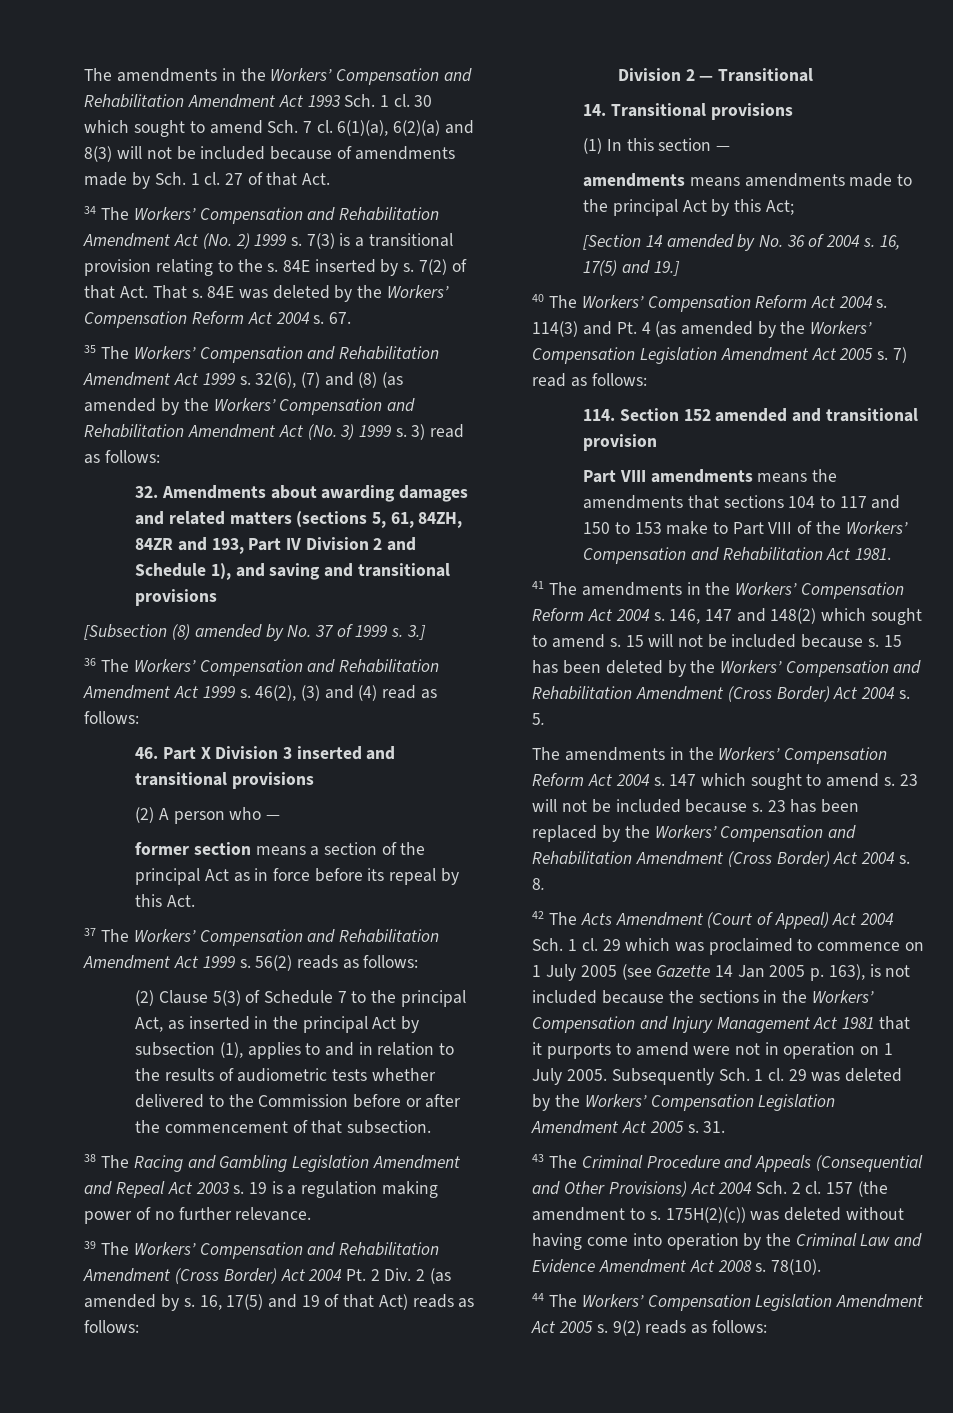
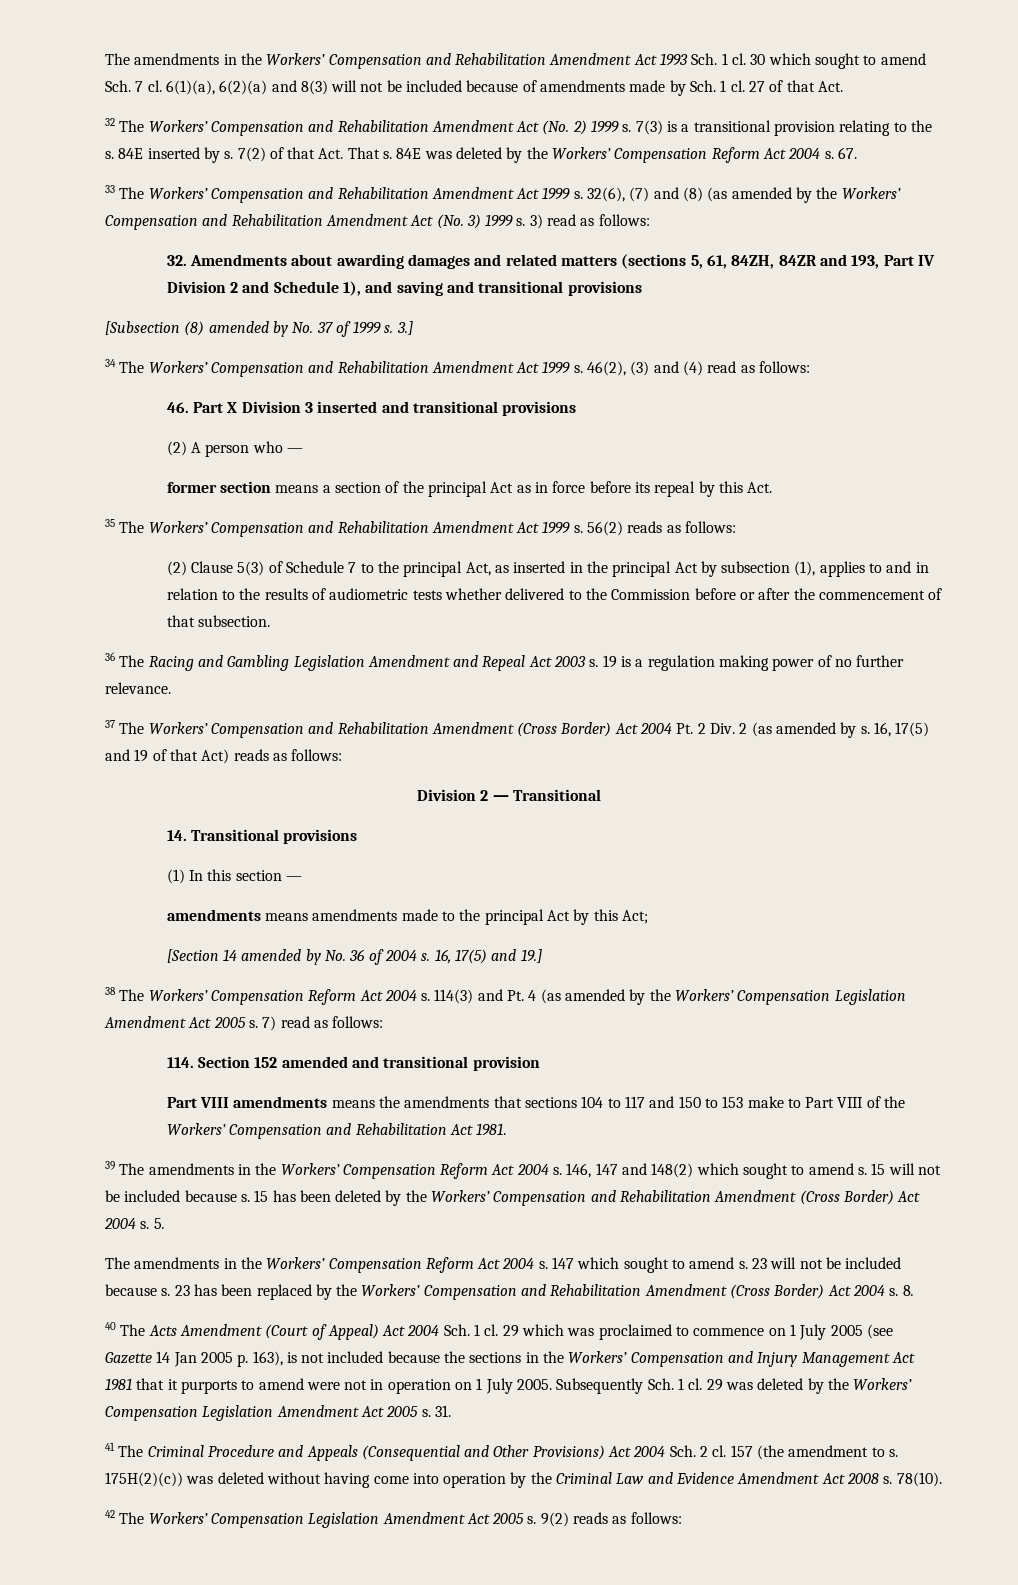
- 34 The Workers’ Compensation and Rehabilitation Amendment Act (No. 2) 1999 s.
+ 32 The Workers’ Compensation and Rehabilitation Amendment Act (No. 2) 1999 s.
- 35 The Workers’ Compensation and Rehabilitation Amendment Act 1999 s.
+ 33 The Workers’ Compensation and Rehabilitation Amendment Act 1999 s.
- 36 The Workers’ Compensation and Rehabilitation Amendment Act 1999 s.
+ 34 The Workers’ Compensation and Rehabilitation Amendment Act 1999 s.
- 37 The Workers’ Compensation and Rehabilitation Amendment Act 1999 s.
+ 35 The Workers’ Compensation and Rehabilitation Amendment Act 1999 s.
- 38 The Racing and Gambling Legislation Amendment and Repeal Act 2003 s.
+ 36 The Racing and Gambling Legislation Amendment and Repeal Act 2003 s.
- 39 The Workers’ Compensation and Rehabilitation Amendment (Cross Border) Act 2004 Pt. 2 Div. 2 (as amended by s.
+ 37 The Workers’ Compensation and Rehabilitation Amendment (Cross Border) Act 2004 Pt. 2 Div. 2 (as amended by s.
- 40 The Workers’ Compensation Reform Act 2004 s.
+ 38 The Workers’ Compensation Reform Act 2004 s.
- 41 The amendments in the Workers’ Compensation Reform Act 2004 s.
+ 39 The amendments in the Workers’ Compensation Reform Act 2004 s.
- 42 The Acts Amendment (Court of Appeal) Act 2004 Sch. 1 cl.
+ 40 The Acts Amendment (Court of Appeal) Act 2004 Sch. 1 cl.
- 43 The Criminal Procedure and Appeals (Consequential and Other Provisions) Act 2004 Sch. 2 cl.
+ 41 The Criminal Procedure and Appeals (Consequential and Other Provisions) Act 2004 Sch. 2 cl.
- 44 The Workers’ Compensation Legislation Amendment Act 2005 s.
+ 42 The Workers’ Compensation Legislation Amendment Act 2005 s.

